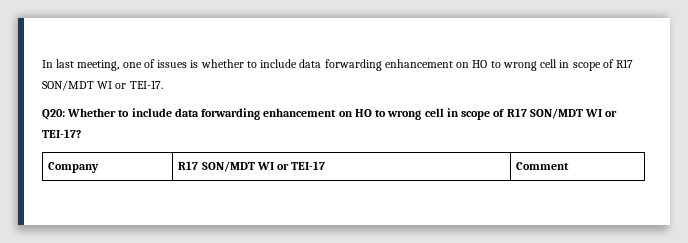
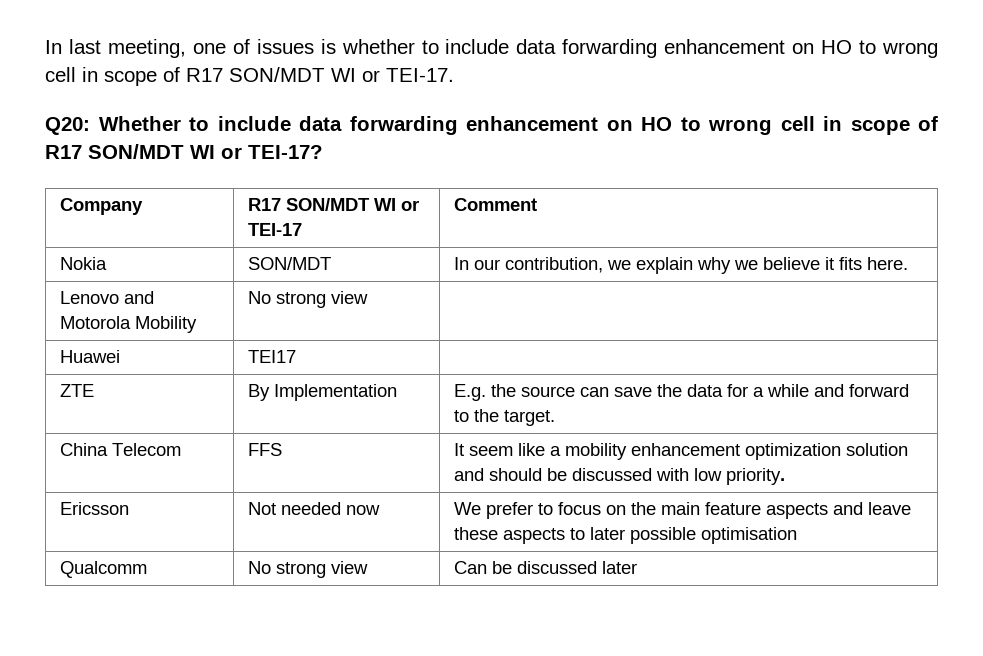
+ Nokia | SON/MDT | In our contribution, we explain why we believe it fits here.
+ Lenovo and Motorola Mobility | No strong view |
+ Huawei | TEI17 |
+ ZTE | By Implementation | E.g. the source can save the data for a while and forward to the target.
+ China Telecom | FFS | It seem like a mobility enhancement optimization solution and should be discussed with low priority.
+ Ericsson | Not needed now | We prefer to focus on the main feature aspects and leave these aspects to later possible optimisation
+ Qualcomm | No strong view | Can be discussed later

